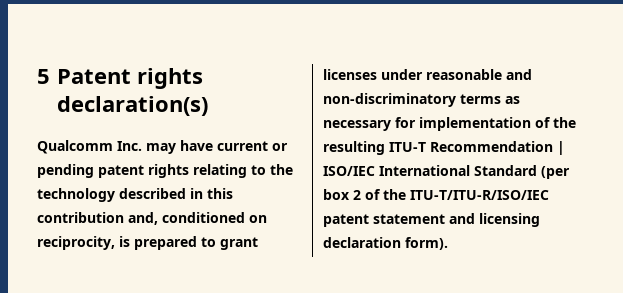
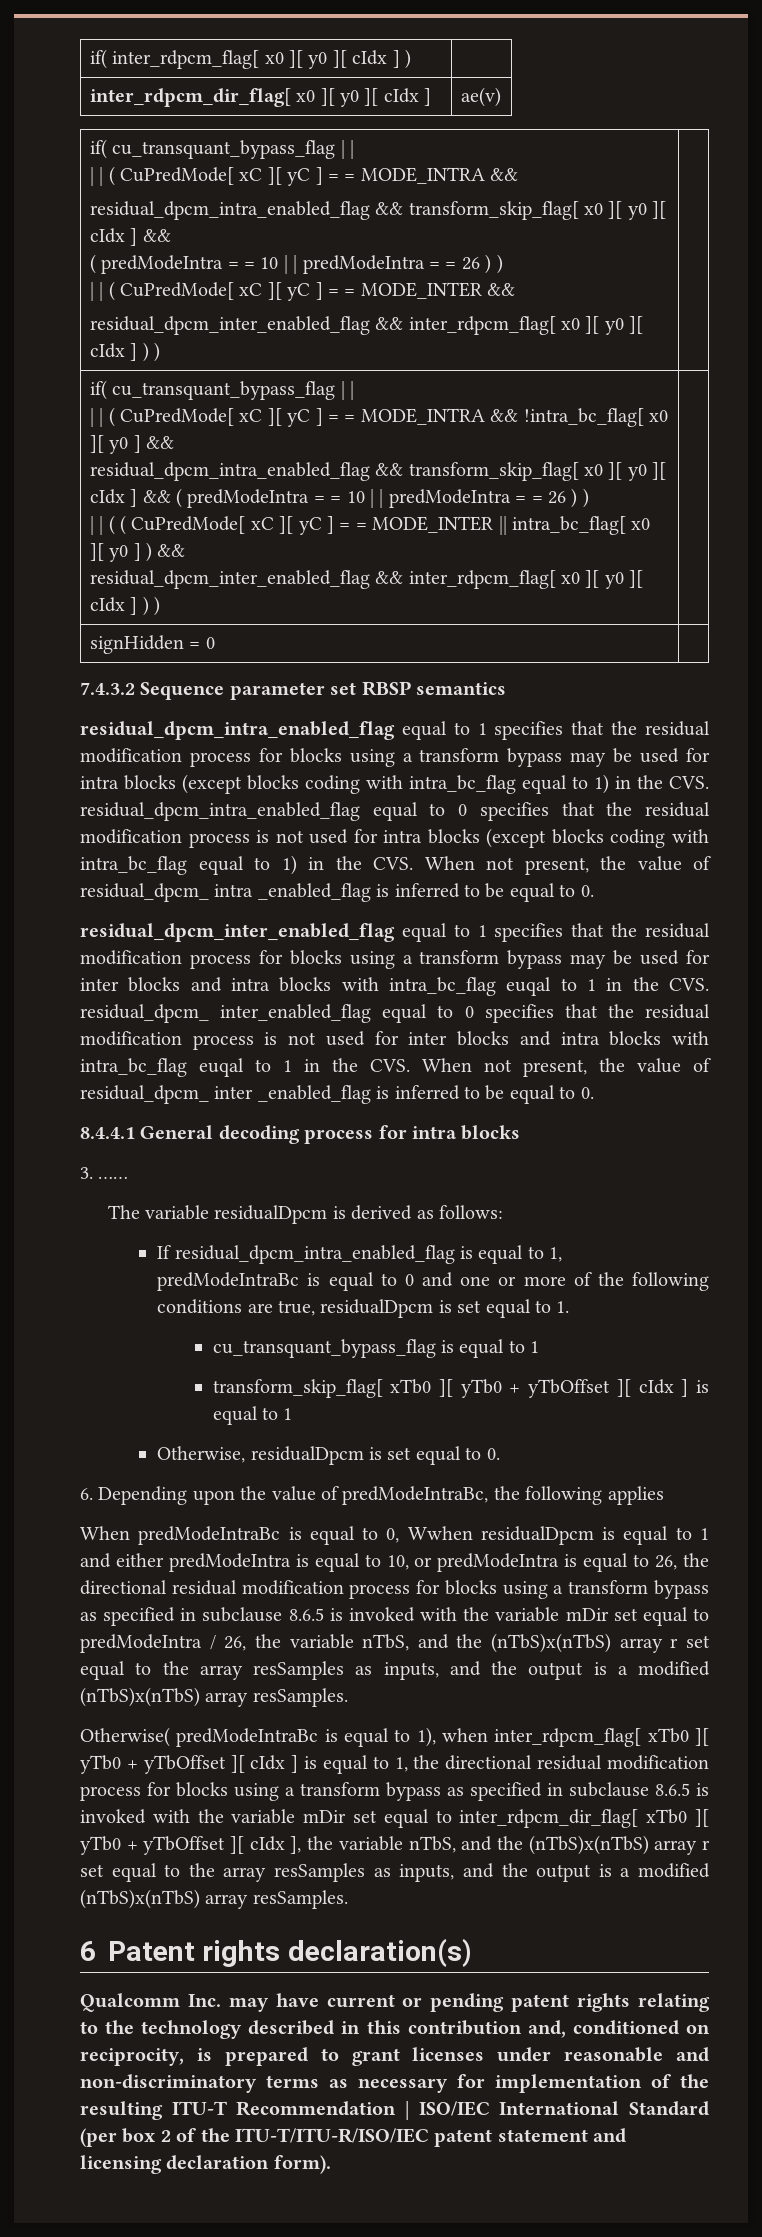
- 5 Patent rights declaration(s)
+ if( inter_rdpcm_flag[ x0 ][ y0 ][ cIdx ] ) |
+ inter_rdpcm_dir_flag[ x0 ][ y0 ][ cIdx ] | ae(v)
+ if( cu_transquant_bypass_flag | |
+ | | ( CuPredMode[ xC ][ yC ] = = MODE_INTRA &&
+ residual_dpcm_intra_enabled_flag && transform_skip_flag[ x0 ][ y0 ][ cIdx ] &&
+ ( predModeIntra = = 10 | | predModeIntra = = 26 ) )
+ | | ( CuPredMode[ xC ][ yC ] = = MODE_INTER &&
+ residual_dpcm_inter_enabled_flag && inter_rdpcm_flag[ x0 ][ y0 ][ cIdx ] ) ) |
+ if( cu_transquant_bypass_flag | |
+ | | ( CuPredMode[ xC ][ yC ] = = MODE_INTRA && !intra_bc_flag[ x0 ][ y0 ] &&
+ residual_dpcm_intra_enabled_flag && transform_skip_flag[ x0 ][ y0 ][ cIdx ] && ( predModeIntra = = 10 | | predModeIntra = = 26 ) )
+ | | ( ( CuPredMode[ xC ][ yC ] = = MODE_INTER || intra_bc_flag[ x0 ][ y0 ] ) &&
+ residual_dpcm_inter_enabled_flag && inter_rdpcm_flag[ x0 ][ y0 ][ cIdx ] ) ) |
+ signHidden = 0 |
+ 7.4.3.2 Sequence parameter set RBSP semantics
+ residual_dpcm_intra_enabled_flag equal to 1 specifies that the residual modification process for blocks using a transform bypass may be used for intra blocks (except blocks coding with intra_bc_flag equal to 1) in the CVS. residual_dpcm_intra_enabled_flag equal to 0 specifies that the residual modification process is not used for intra blocks (except blocks coding with intra_bc_flag equal to 1) in the CVS. When not present, the value of residual_dpcm_ intra _enabled_flag is inferred to be equal to 0.
+ residual_dpcm_inter_enabled_flag equal to 1 specifies that the residual modification process for blocks using a transform bypass may be used for inter blocks and intra blocks with intra_bc_flag euqal to 1 in the CVS. residual_dpcm_ inter_enabled_flag equal to 0 specifies that the residual modification process is not used for inter blocks and intra blocks with intra_bc_flag euqal to 1 in the CVS. When not present, the value of residual_dpcm_ inter _enabled_flag is inferred to be equal to 0.
+ 8.4.4.1 General decoding process for intra blocks
+ 3. ……
+ The variable residualDpcm is derived as follows:
+ If residual_dpcm_intra_enabled_flag is equal to 1, predModeIntraBc is equal to 0 and one or more of the following conditions are true, residualDpcm is set equal to 1.
+ cu_transquant_bypass_flag is equal to 1
+ transform_skip_flag[ xTb0 ][ yTb0 + yTbOffset ][ cIdx ] is equal to 1
+ Otherwise, residualDpcm is set equal to 0.
+ 6. Depending upon the value of predModeIntraBc, the following applies
+ When predModeIntraBc is equal to 0, Wwhen residualDpcm is equal to 1 and either predModeIntra is equal to 10, or predModeIntra is equal to 26, the directional residual modification process for blocks using a transform bypass as specified in subclause 8.6.5 is invoked with the variable mDir set equal to predModeIntra / 26, the variable nTbS, and the (nTbS)x(nTbS) array r set equal to the array resSamples as inputs, and the output is a modified (nTbS)x(nTbS) array resSamples.
+ Otherwise( predModeIntraBc is equal to 1), when inter_rdpcm_flag[ xTb0 ][ yTb0 + yTbOffset ][ cIdx ] is equal to 1, the directional residual modification process for blocks using a transform bypass as specified in subclause 8.6.5 is invoked with the variable mDir set equal to inter_rdpcm_dir_flag[ xTb0 ][ yTb0 + yTbOffset ][ cIdx ], the variable nTbS, and the (nTbS)x(nTbS) array r set equal to the array resSamples as inputs, and the output is a modified (nTbS)x(nTbS) array resSamples.
+ 6 Patent rights declaration(s)

